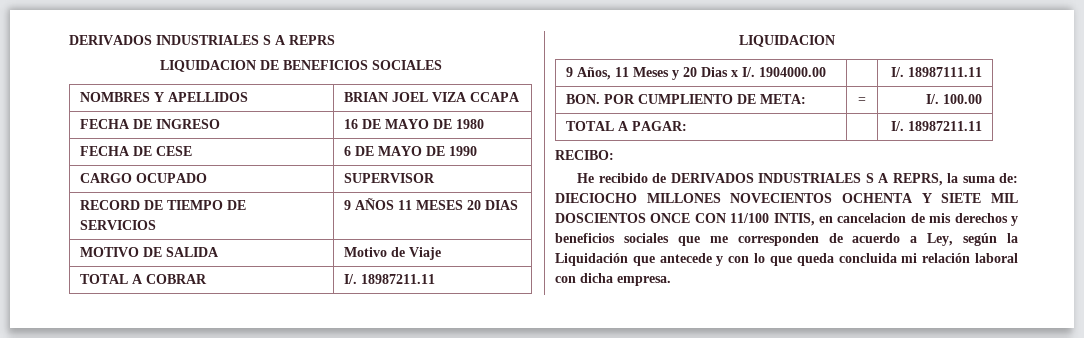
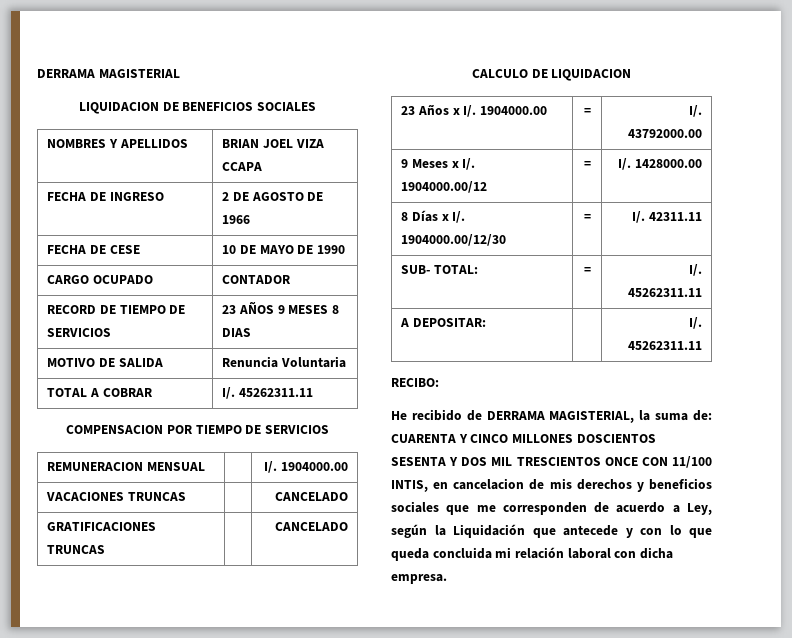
- DERIVADOS INDUSTRIALES S A REPRS
+ DERRAMA MAGISTERIAL
- FECHA DE INGRESO | 16 DE MAYO DE 1980
+ FECHA DE INGRESO | 2 DE AGOSTO DE 1966
- FECHA DE CESE | 6 DE MAYO DE 1990
+ FECHA DE CESE | 10 DE MAYO DE 1990
- CARGO OCUPADO | SUPERVISOR
+ CARGO OCUPADO | CONTADOR
- RECORD DE TIEMPO DE SERVICIOS | 9 AÑOS 11 MESES 20 DIAS
+ RECORD DE TIEMPO DE SERVICIOS | 23 AÑOS 9 MESES 8 DIAS
- MOTIVO DE SALIDA | Motivo de Viaje
+ MOTIVO DE SALIDA | Renuncia Voluntaria
- TOTAL A COBRAR | I/. 18987211.11
- LIQUIDACION
- 9 Años, 11 Meses y 20 Dias x I/. 1904000.00 | | I/. 18987111.11
- BON. POR CUMPLIENTO DE META: | = | I/. 100.00
- TOTAL A PAGAR: | | I/. 18987211.11
+ TOTAL A COBRAR | I/. 45262311.11
+ COMPENSACION POR TIEMPO DE SERVICIOS
+ REMUNERACION MENSUAL | | I/. 1904000.00
+ VACACIONES TRUNCAS | | CANCELADO
+ GRATIFICACIONES TRUNCAS | | CANCELADO
+ CALCULO DE LIQUIDACION
+ 23 Años x I/. 1904000.00 | = | I/. 43792000.00
+ 9 Meses x I/. 1904000.00/12 | = | I/. 1428000.00
+ 8 Días x I/. 1904000.00/12/30 | = | I/. 42311.11
+ SUB- TOTAL: | = | I/. 45262311.11
+ A DEPOSITAR: | | I/. 45262311.11
- He recibido de DERIVADOS INDUSTRIALES S A REPRS, la suma de: DIECIOCHO MILLONES NOVECIENTOS OCHENTA Y SIETE MIL DOSCIENTOS ONCE CON 11/100 INTIS, en cancelacion de mis derechos y beneficios sociales que me corresponden de acuerdo a Ley, según la Liquidación que antecede y con lo que queda concluida mi relación laboral con dicha empresa.
+ He recibido de DERRAMA MAGISTERIAL, la suma de: CUARENTA Y CINCO MILLONES DOSCIENTOS SESENTA Y DOS MIL TRESCIENTOS ONCE CON 11/100 INTIS, en cancelacion de mis derechos y beneficios sociales que me corresponden de acuerdo a Ley, según la Liquidación que antecede y con lo que queda concluida mi relación laboral con dicha empresa.

